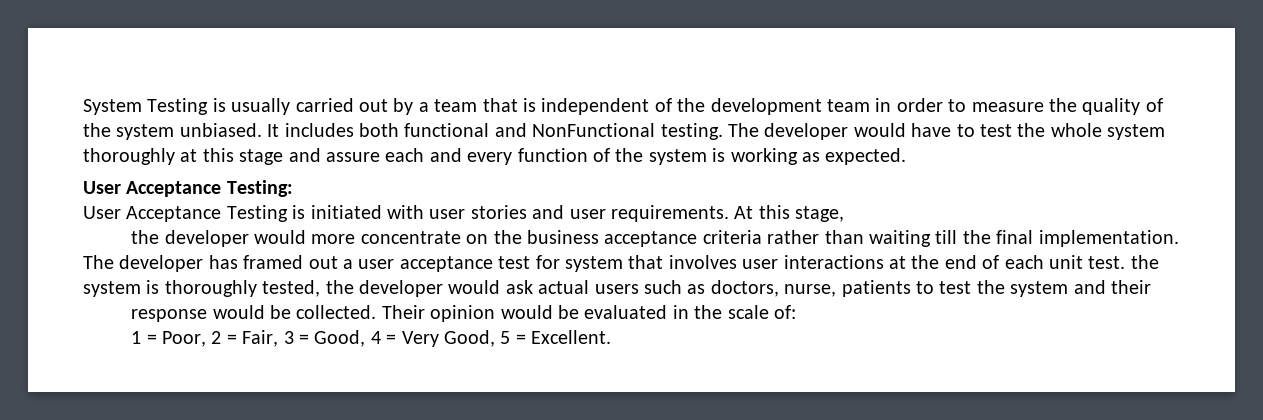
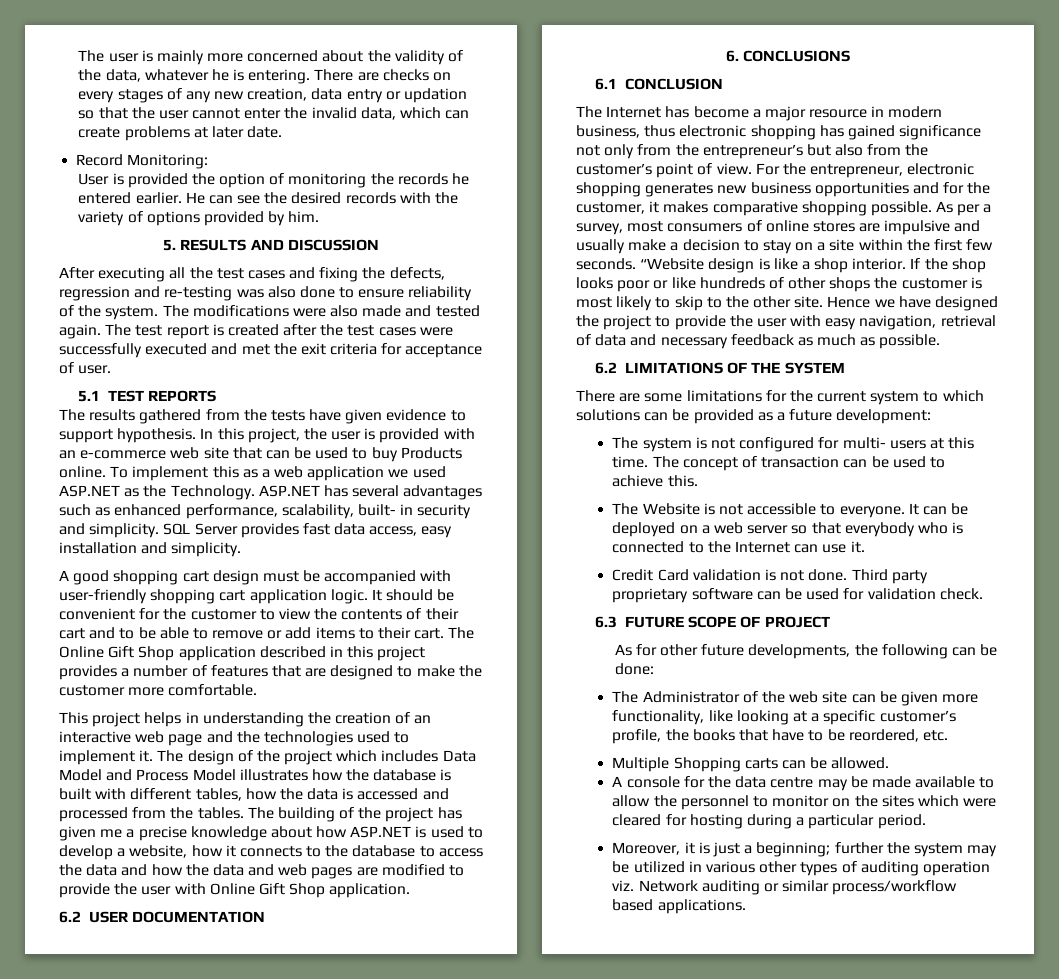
- System Testing is usually carried out by a team that is independent of the development team in order to measure the quality of the system unbiased. It includes both functional and NonFunctional testing. The developer would have to test the whole system thoroughly at this stage and assure each and every function of the system is working as expected.
- User Acceptance Testing:
- User Acceptance Testing is initiated with user stories and user requirements. At this stage,
- the developer would more concentrate on the business acceptance criteria rather than waiting till the final implementation. The developer has framed out a user acceptance test for system that involves user interactions at the end of each unit test. the system is thoroughly tested, the developer would ask actual users such as doctors, nurse, patients to test the system and their
- response would be collected. Their opinion would be evaluated in the scale of:
- 1 = Poor, 2 = Fair, 3 = Good, 4 = Very Good, 5 = Excellent.
+ The user is mainly more concerned about the validity of the data, whatever he is entering. There are checks on every stages of any new creation, data entry or updation so that the user cannot enter the invalid data, which can create problems at later date.
+ Record Monitoring:
+ User is provided the option of monitoring the records he entered earlier. He can see the desired records with the variety of options provided by him.
+ 5. RESULTS AND DISCUSSION
+ After executing all the test cases and fixing the defects, regression and re-testing was also done to ensure reliability of the system. The modifications were also made and tested again. The test report is created after the test cases were successfully executed and met the exit criteria for acceptance of user.
+ 5.1 TEST REPORTS
+ The results gathered from the tests have given evidence to support hypothesis. In this project, the user is provided with an e-commerce web site that can be used to buy Products online. To implement this as a web application we used ASP.NET as the Technology. ASP.NET has several advantages such as enhanced performance, scalability, built- in security and simplicity. SQL Server provides fast data access, easy installation and simplicity.
+ A good shopping cart design must be accompanied with user-friendly shopping cart application logic. It should be convenient for the customer to view the contents of their cart and to be able to remove or add items to their cart. The Online Gift Shop application described in this project provides a number of features that are designed to make the customer more comfortable.
+ This project helps in understanding the creation of an interactive web page and the technologies used to implement it. The design of the project which includes Data Model and Process Model illustrates how the database is built with different tables, how the data is accessed and processed from the tables. The building of the project has given me a precise knowledge about how ASP.NET is used to develop a website, how it connects to the database to access the data and how the data and web pages are modified to provide the user with Online Gift Shop application.
+ 6.2 USER DOCUMENTATION
+ 6. CONCLUSIONS
+ 6.1 CONCLUSION
+ The Internet has become a major resource in modern business, thus electronic shopping has gained significance not only from the entrepreneur’s but also from the customer’s point of view. For the entrepreneur, electronic shopping generates new business opportunities and for the customer, it makes comparative shopping possible. As per a survey, most consumers of online stores are impulsive and usually make a decision to stay on a site within the first few seconds. “Website design is like a shop interior. If the shop looks poor or like hundreds of other shops the customer is most likely to skip to the other site. Hence we have designed the project to provide the user with easy navigation, retrieval of data and necessary feedback as much as possible.
+ 6.2 LIMITATIONS OF THE SYSTEM
+ There are some limitations for the current system to which solutions can be provided as a future development:
+ The system is not configured for multi- users at this time. The concept of transaction can be used to achieve this.
+ The Website is not accessible to everyone. It can be deployed on a web server so that everybody who is connected to the Internet can use it.
+ Credit Card validation is not done. Third party proprietary software can be used for validation check.
+ 6.3 FUTURE SCOPE OF PROJECT
+ As for other future developments, the following can be done:
+ The Administrator of the web site can be given more functionality, like looking at a specific customer’s profile, the books that have to be reordered, etc.
+ Multiple Shopping carts can be allowed.
+ A console for the data centre may be made available to allow the personnel to monitor on the sites which were cleared for hosting during a particular period.
+ Moreover, it is just a beginning; further the system may be utilized in various other types of auditing operation viz. Network auditing or similar process/workflow based applications.

